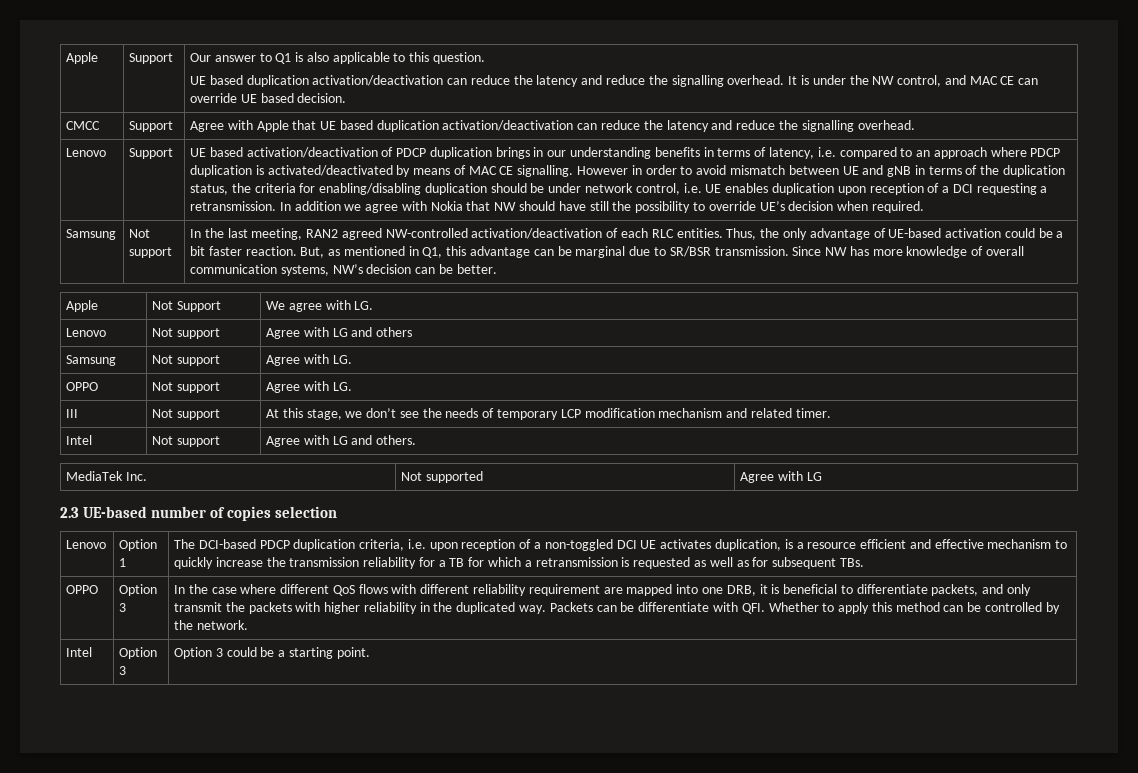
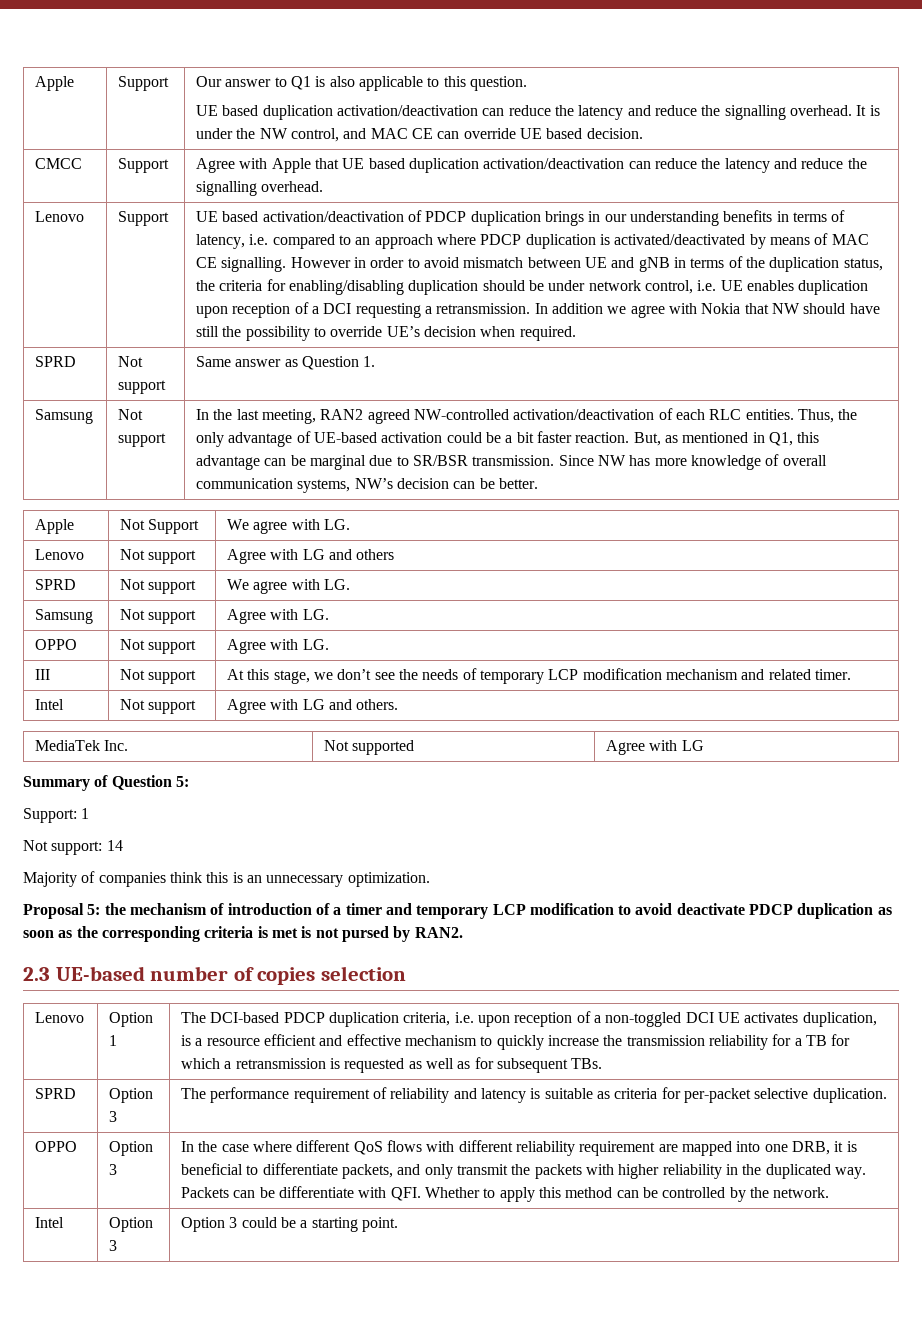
+ SPRD | Not support | Same answer as Question 1.
+ SPRD | Not support | We agree with LG.
+ Summary of Question 5:
+ Support: 1
+ Not support: 14
+ Majority of companies think this is an unnecessary optimization.
+ Proposal 5: the mechanism of introduction of a timer and temporary LCP modification to avoid deactivate PDCP duplication as soon as the corresponding criteria is met is not pursed by RAN2.
+ SPRD | Option 3 | The performance requirement of reliability and latency is suitable as criteria for per-packet selective duplication.

